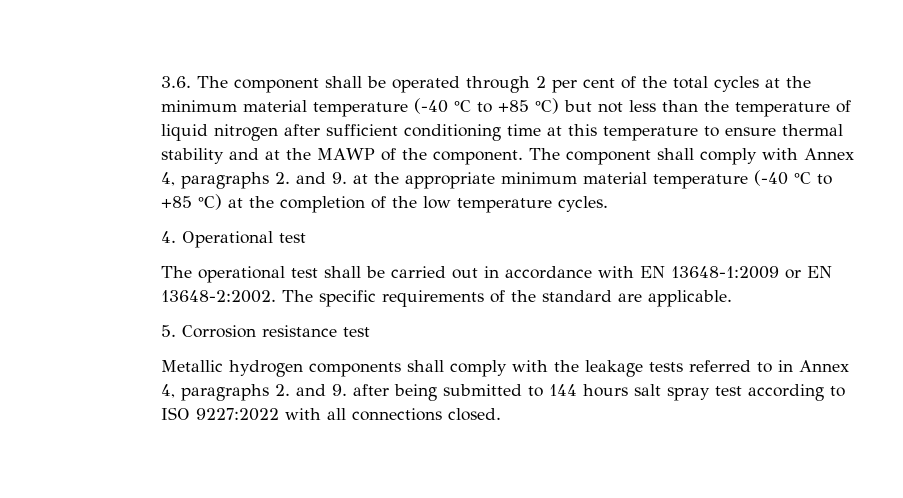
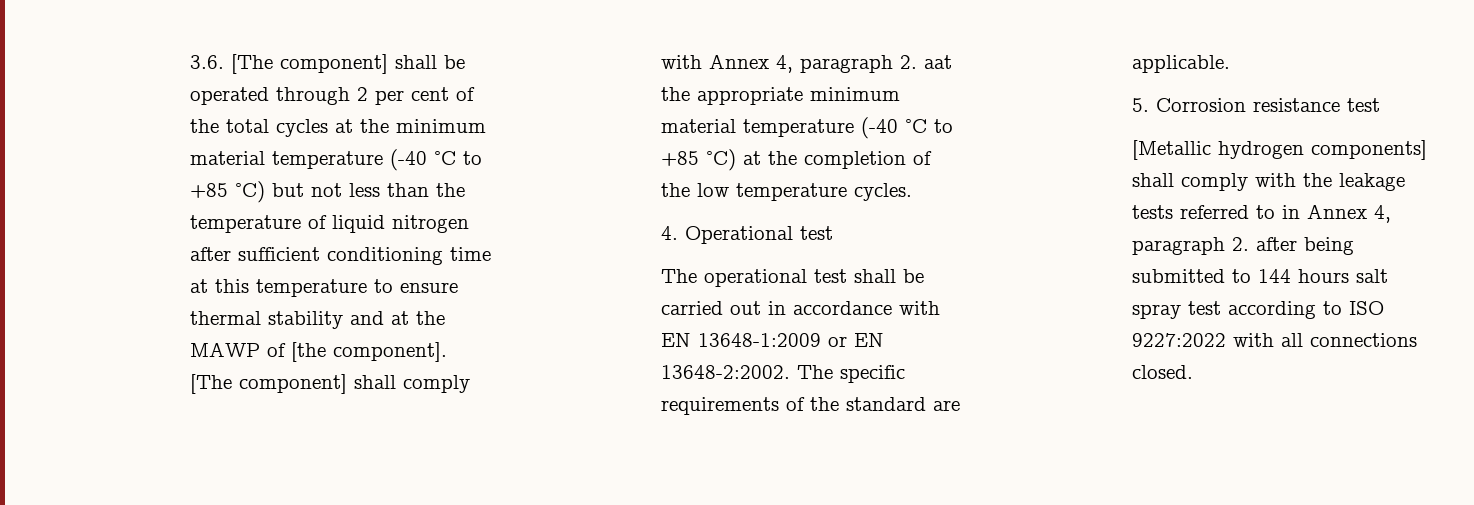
- 3.6. The component shall be operated through 2 per cent of the total cycles at the minimum material temperature (-40 °C to +85 °C) but not less than the temperature of liquid nitrogen after sufficient conditioning time at this temperature to ensure thermal stability and at the MAWP of the component. The component shall comply with Annex 4, paragraphs 2. and 9. at the appropriate minimum material temperature (-40 °C to +85 °C) at the completion of the low temperature cycles.
+ 3.6. [The component] shall be operated through 2 per cent of the total cycles at the minimum material temperature (-40 °C to +85 °C) but not less than the temperature of liquid nitrogen after sufficient conditioning time at this temperature to ensure thermal stability and at the MAWP of [the component]. [The component] shall comply with Annex 4, paragraph 2. aat the appropriate minimum material temperature (-40 °C to +85 °C) at the completion of the low temperature cycles.
- Metallic hydrogen components shall comply with the leakage tests referred to in Annex 4, paragraphs 2. and 9. after being submitted to 144 hours salt spray test according to ISO 9227:2022 with all connections closed.
+ [Metallic hydrogen components] shall comply with the leakage tests referred to in Annex 4, paragraph 2. after being submitted to 144 hours salt spray test according to ISO 9227:2022 with all connections closed.

